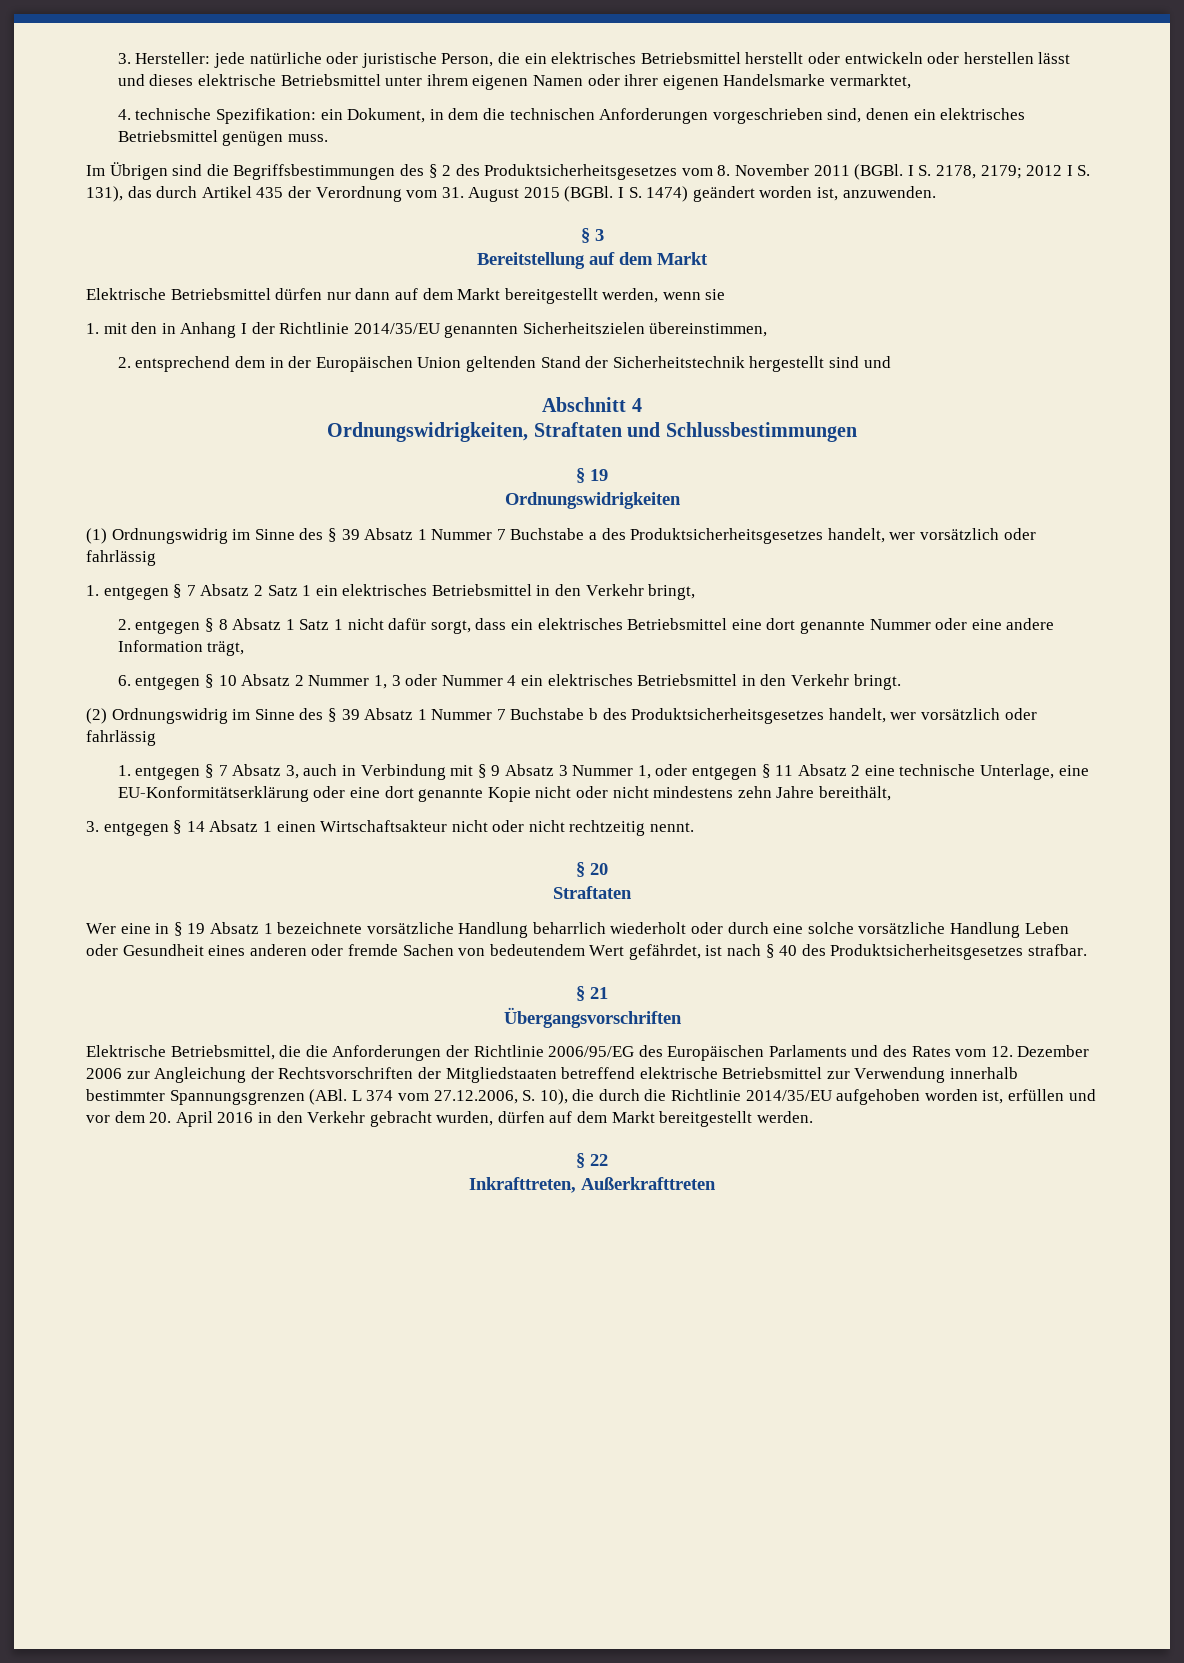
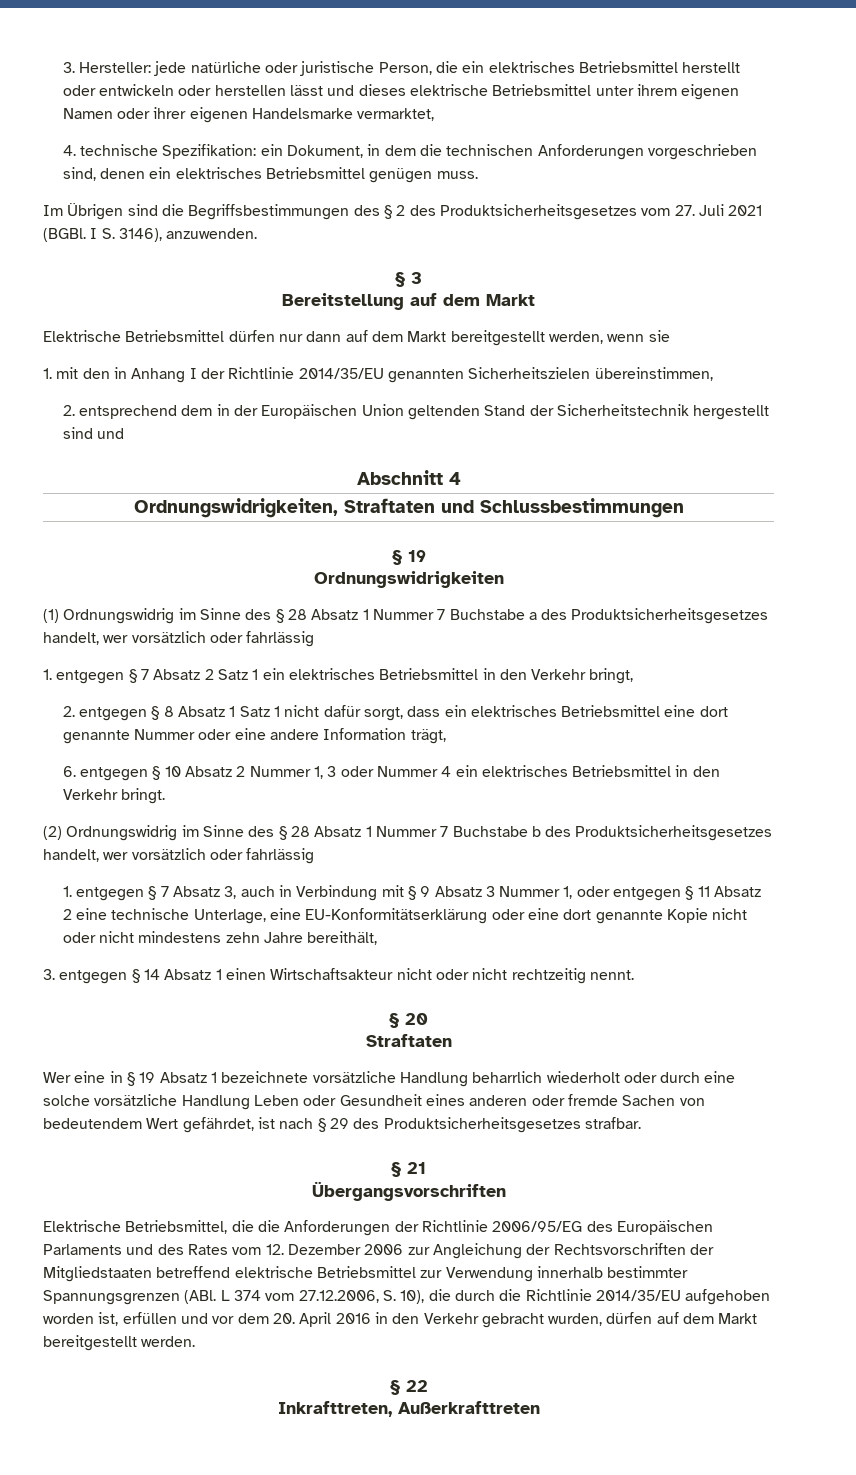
- Im Übrigen sind die Begriffsbestimmungen des § 2 des Produktsicherheitsgesetzes vom 8. November 2011 (BGBl. I S. 2178, 2179; 2012 I S. 131), das durch Artikel 435 der Verordnung vom 31. August 2015 (BGBl. I S. 1474) geändert worden ist, anzuwenden.
+ Im Übrigen sind die Begriffsbestimmungen des § 2 des Produktsicherheitsgesetzes vom 27. Juli 2021 (BGBl. I S. 3146), anzuwenden.
- (1) Ordnungswidrig im Sinne des § 39 Absatz 1 Nummer 7 Buchstabe a des Produktsicherheitsgesetzes handelt, wer vorsätzlich oder fahrlässig
+ (1) Ordnungswidrig im Sinne des § 28 Absatz 1 Nummer 7 Buchstabe a des Produktsicherheitsgesetzes handelt, wer vorsätzlich oder fahrlässig
- (2) Ordnungswidrig im Sinne des § 39 Absatz 1 Nummer 7 Buchstabe b des Produktsicherheitsgesetzes handelt, wer vorsätzlich oder fahrlässig
+ (2) Ordnungswidrig im Sinne des § 28 Absatz 1 Nummer 7 Buchstabe b des Produktsicherheitsgesetzes handelt, wer vorsätzlich oder fahrlässig
- Wer eine in § 19 Absatz 1 bezeichnete vorsätzliche Handlung beharrlich wiederholt oder durch eine solche vorsätzliche Handlung Leben oder Gesundheit eines anderen oder fremde Sachen von bedeutendem Wert gefährdet, ist nach § 40 des Produktsicherheitsgesetzes strafbar.
+ Wer eine in § 19 Absatz 1 bezeichnete vorsätzliche Handlung beharrlich wiederholt oder durch eine solche vorsätzliche Handlung Leben oder Gesundheit eines anderen oder fremde Sachen von bedeutendem Wert gefährdet, ist nach § 29 des Produktsicherheitsgesetzes strafbar.

